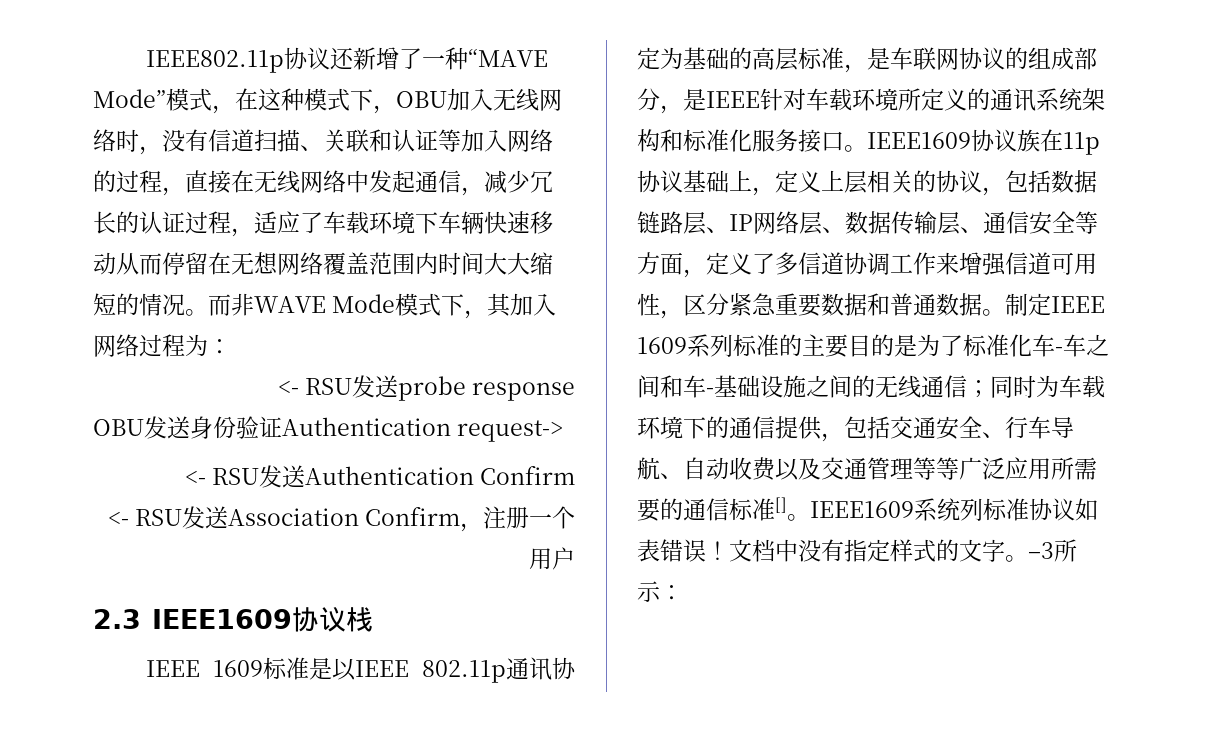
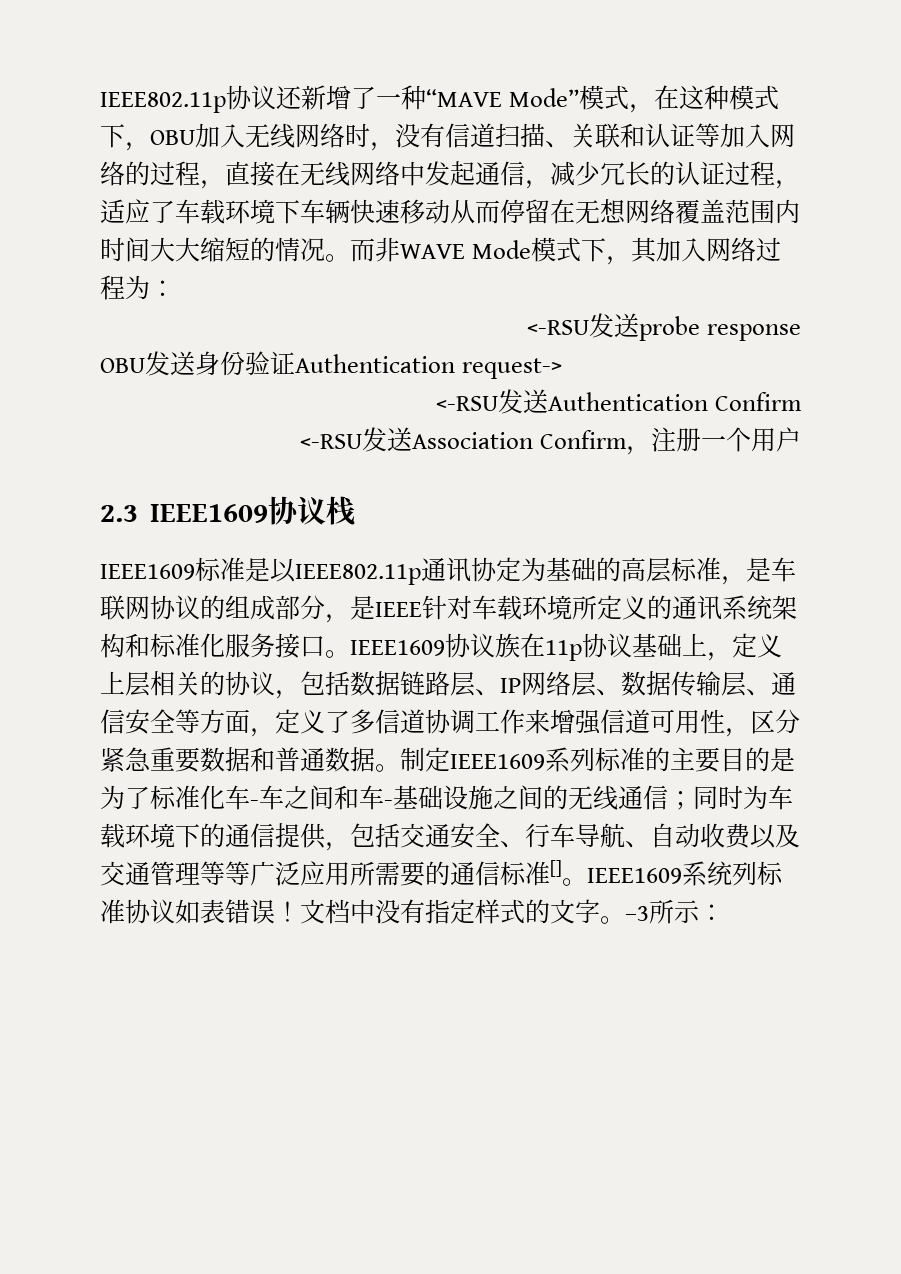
- <- RSU发送probe response
+ <-RSU发送probe response
- <- RSU发送Authentication Confirm
+ <-RSU发送Authentication Confirm
- <- RSU发送Association Confirm，注册一个用户
+ <-RSU发送Association Confirm，注册一个用户
- IEEE 1609标准是以IEEE 802.11p通讯协定为基础的高层标准，是车联网协议的组成部分，是IEEE针对车载环境所定义的通讯系统架构和标准化服务接口。
+ IEEE1609标准是以IEEE802.11p通讯协定为基础的高层标准，是车联网协议的组成部分，是IEEE针对车载环境所定义的通讯系统架构和标准化服务接口。
- 制定IEEE 1609系列标准的主要目的是为了标准化车-车之间和车-基础设施之间的无线通信；同时为车载环境下的通信提供，包括交通安全、行车导航、自动收费以及交通管理等等广泛应用所需要的通信标准[]。
+ 制定IEEE1609系列标准的主要目的是为了标准化车-车之间和车-基础设施之间的无线通信；同时为车载环境下的通信提供，包括交通安全、行车导航、自动收费以及交通管理等等广泛应用所需要的通信标准[]。

